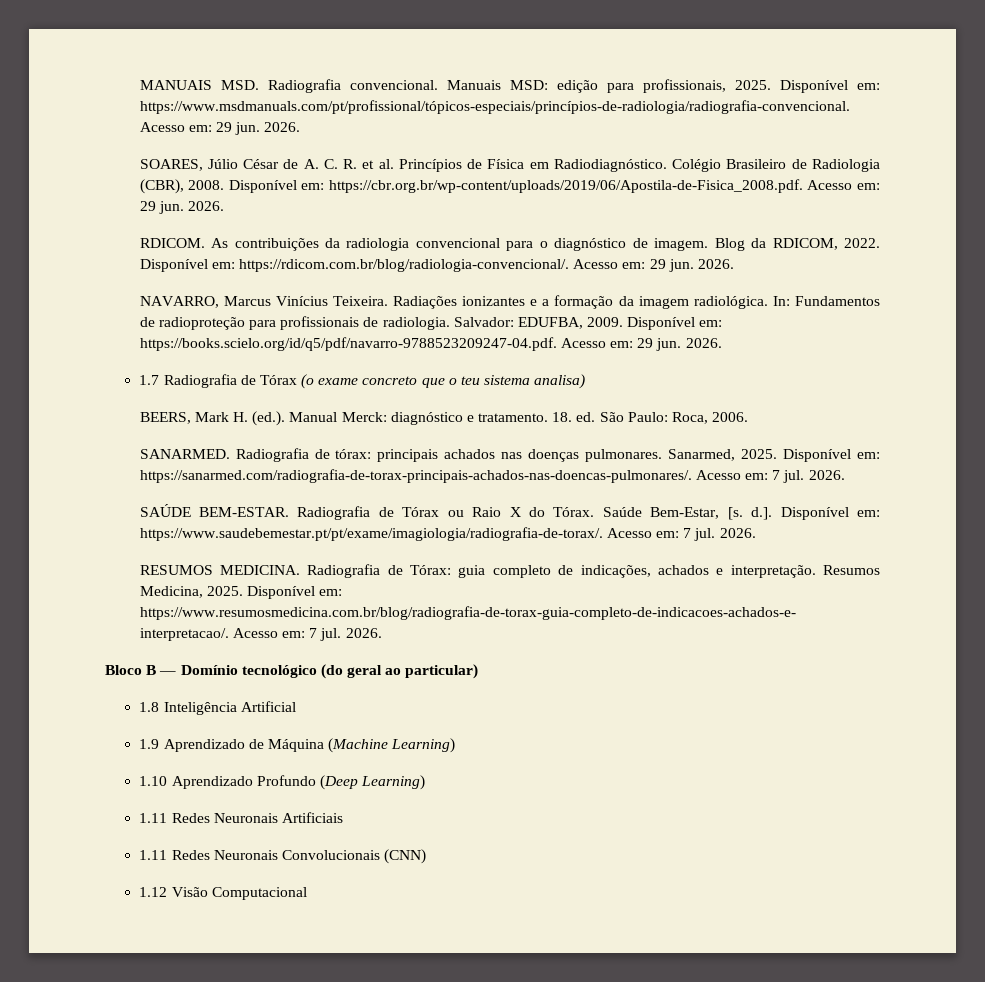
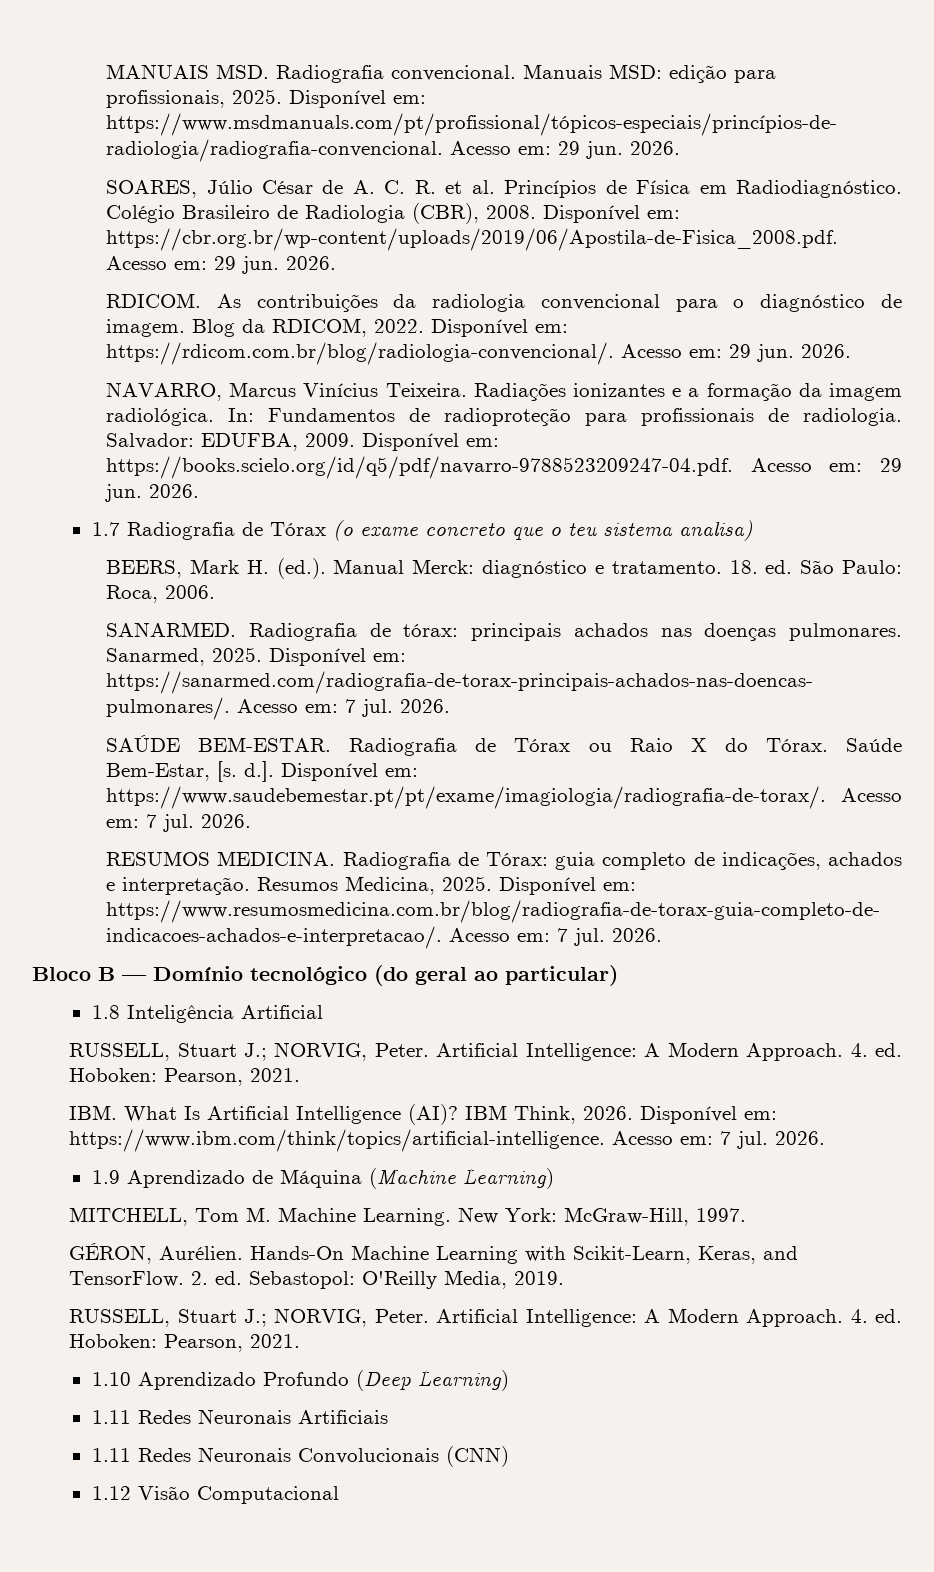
  1.8 Inteligência Artificial
+ RUSSELL, Stuart J.; NORVIG, Peter. Artificial Intelligence: A Modern Approach. 4. ed. Hoboken: Pearson, 2021.
+ IBM. What Is Artificial Intelligence (AI)? IBM Think, 2026. Disponível em: https://www.ibm.com/think/topics/artificial-intelligence. Acesso em: 7 jul. 2026.
+ MITCHELL, Tom M. Machine Learning. New York: McGraw-Hill, 1997.
+ GÉRON, Aurélien. Hands-On Machine Learning with Scikit-Learn, Keras, and TensorFlow. 2. ed. Sebastopol: O'Reilly Media, 2019.
+ RUSSELL, Stuart J.; NORVIG, Peter. Artificial Intelligence: A Modern Approach. 4. ed. Hoboken: Pearson, 2021.

